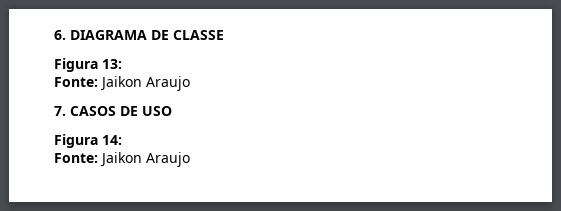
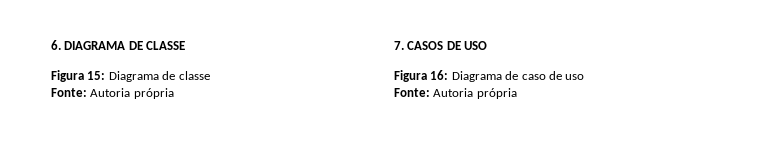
- Figura 13:
- Fonte: Jaikon Araujo
+ Figura 15: Diagrama de classe
+ Fonte: Autoria própria
- Figura 14:
- Fonte: Jaikon Araujo
+ Figura 16: Diagrama de caso de uso
+ Fonte: Autoria própria

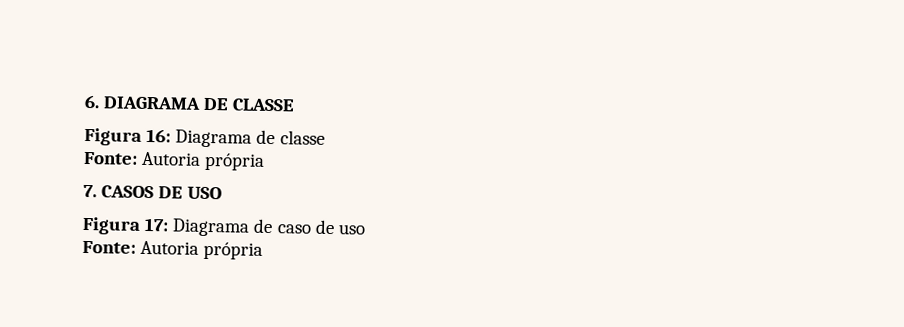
- Figura 15: Diagrama de classe
+ Figura 16: Diagrama de classe
- Figura 16: Diagrama de caso de uso
+ Figura 17: Diagrama de caso de uso

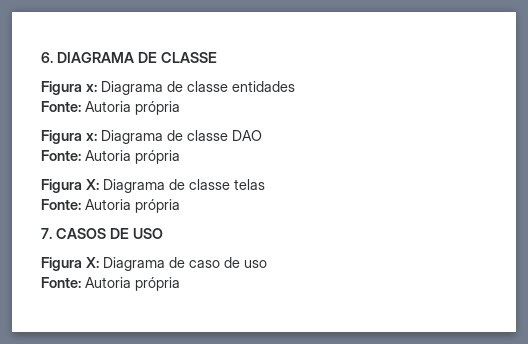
- Figura 16: Diagrama de classe
+ Figura x: Diagrama de classe entidades
+ Fonte: Autoria própria
+ Figura x: Diagrama de classe DAO
+ Fonte: Autoria própria
+ Figura X: Diagrama de classe telas
- Figura 17: Diagrama de caso de uso
+ Figura X: Diagrama de caso de uso

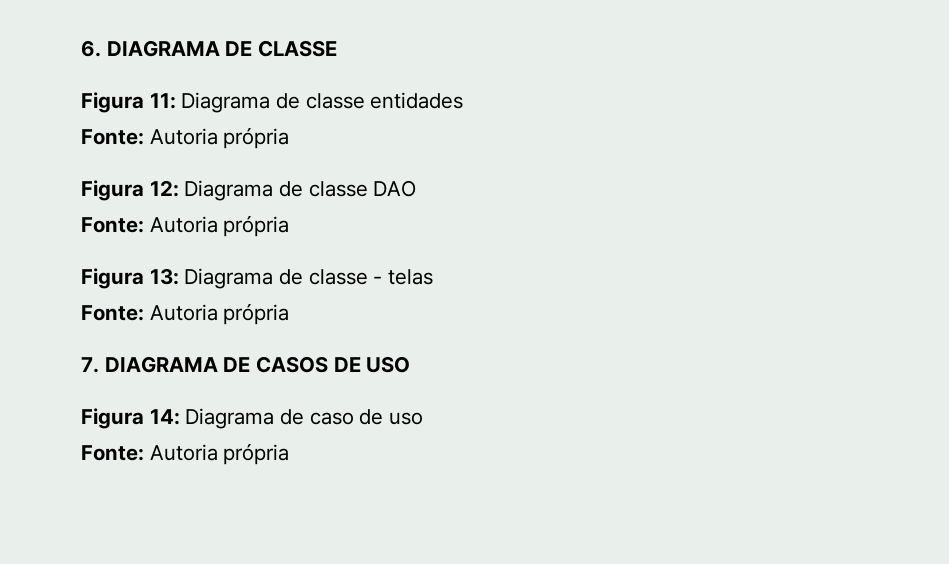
- Figura x: Diagrama de classe entidades
+ Figura 11: Diagrama de classe entidades
- Figura x: Diagrama de classe DAO
+ Figura 12: Diagrama de classe DAO
- Figura X: Diagrama de classe telas
+ Figura 13: Diagrama de classe - telas
- 7. CASOS DE USO
+ 7. DIAGRAMA DE CASOS DE USO
- Figura X: Diagrama de caso de uso
+ Figura 14: Diagrama de caso de uso

